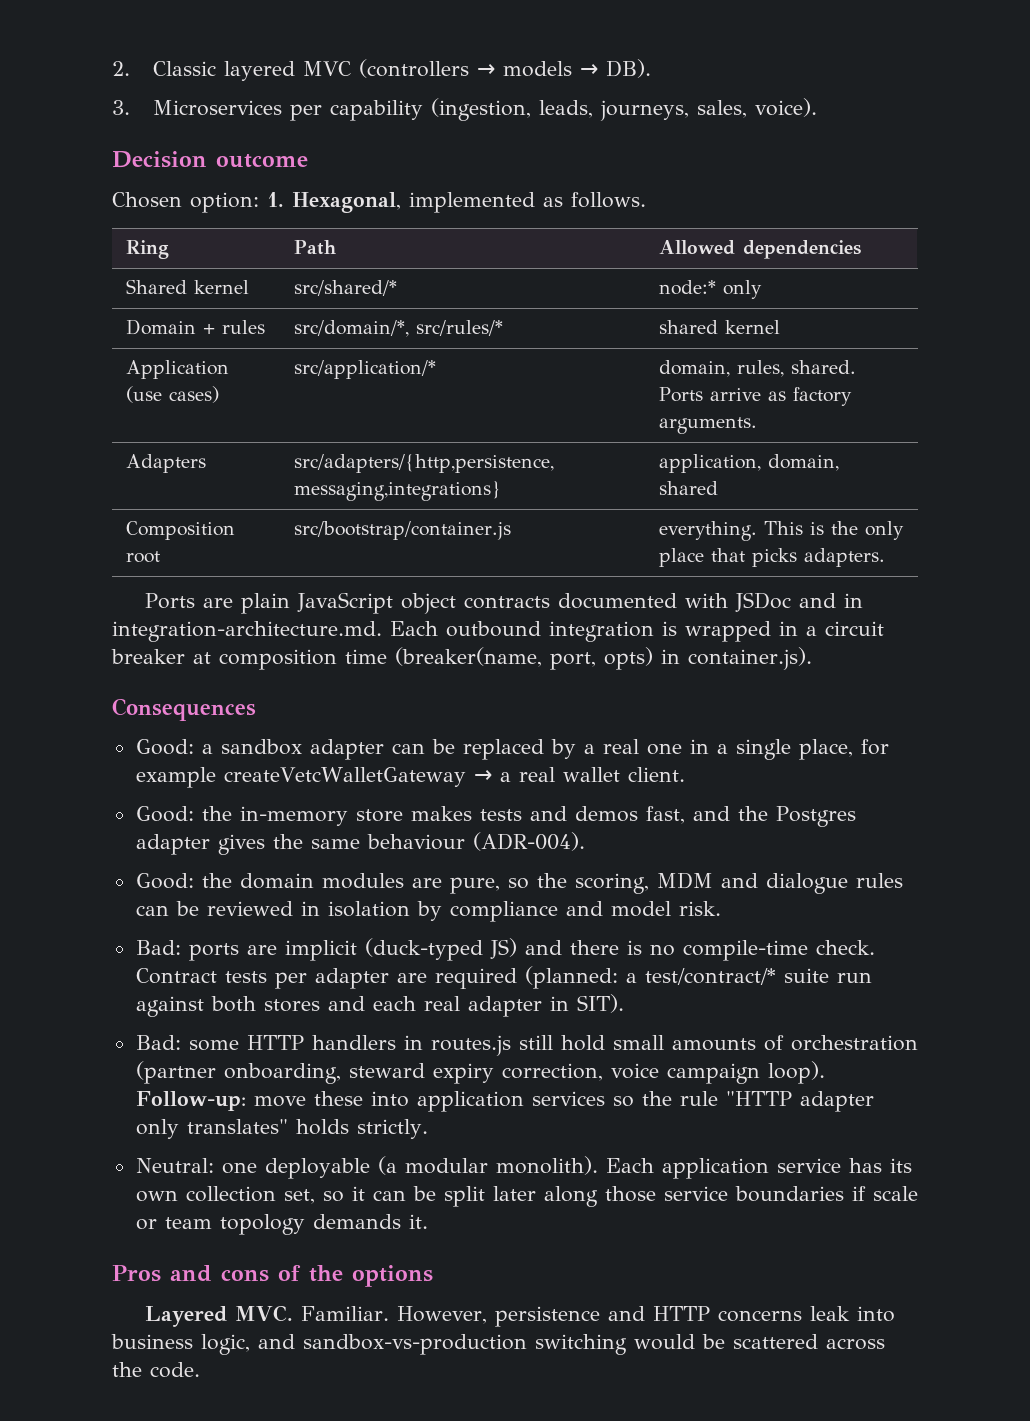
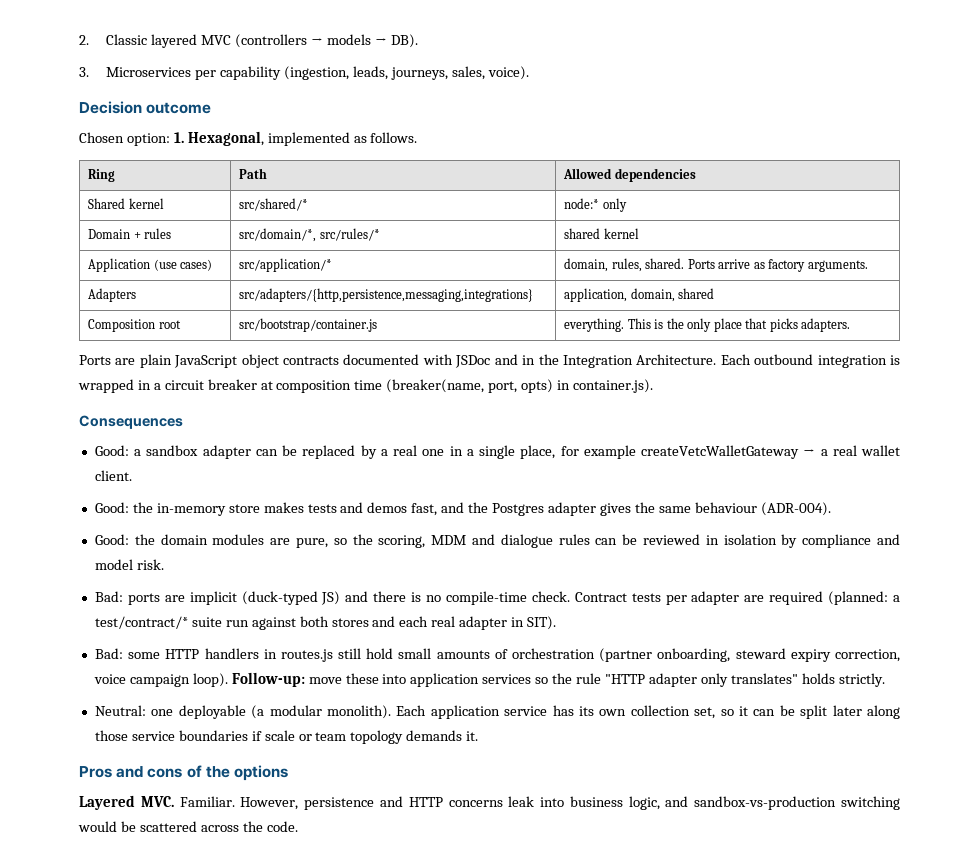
- Ports are plain JavaScript object contracts documented with JSDoc and in integration-architecture.md. Each outbound integration is wrapped in a circuit breaker at composition time (breaker(name, port, opts) in container.js).
+ Ports are plain JavaScript object contracts documented with JSDoc and in the Integration Architecture. Each outbound integration is wrapped in a circuit breaker at composition time (breaker(name, port, opts) in container.js).

